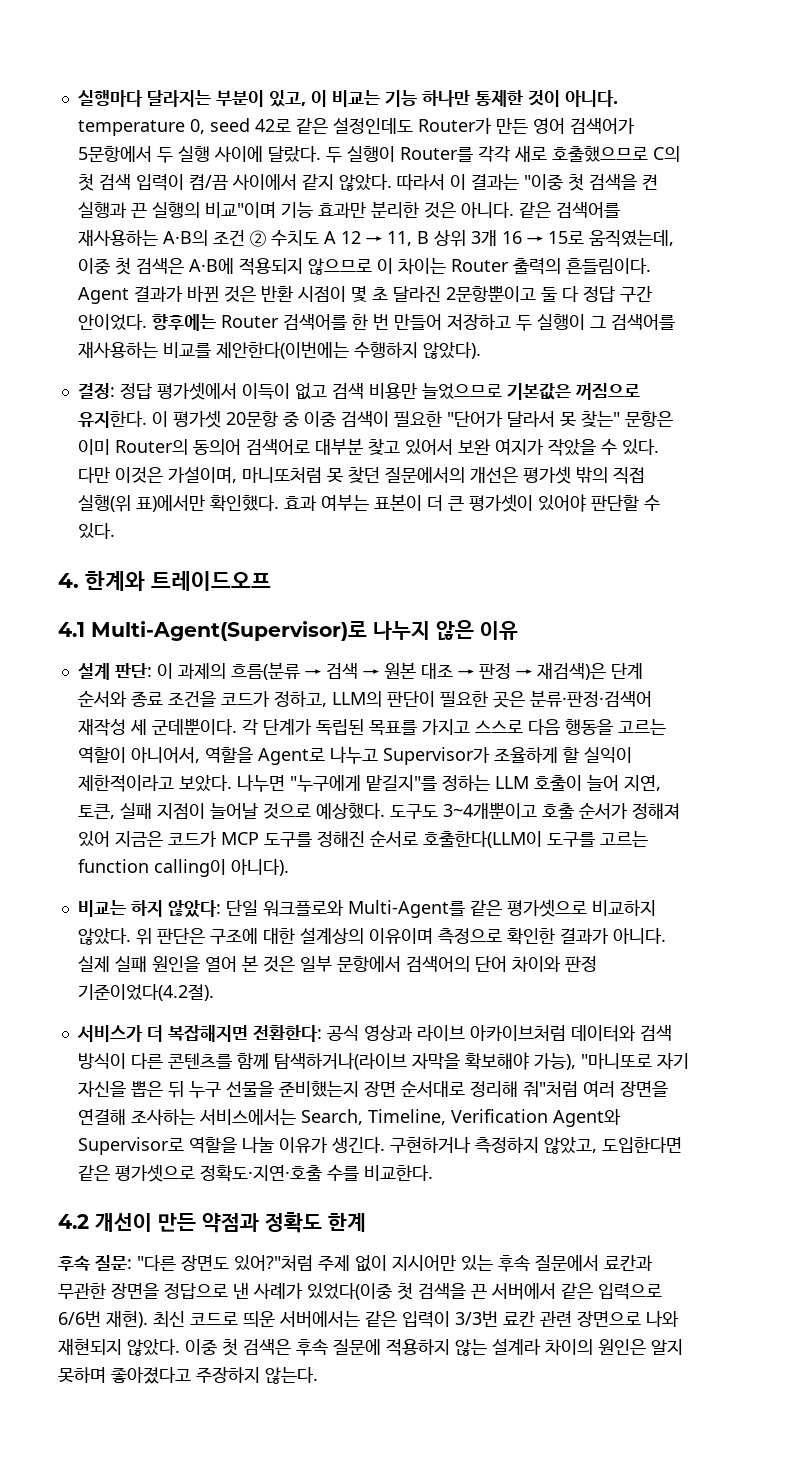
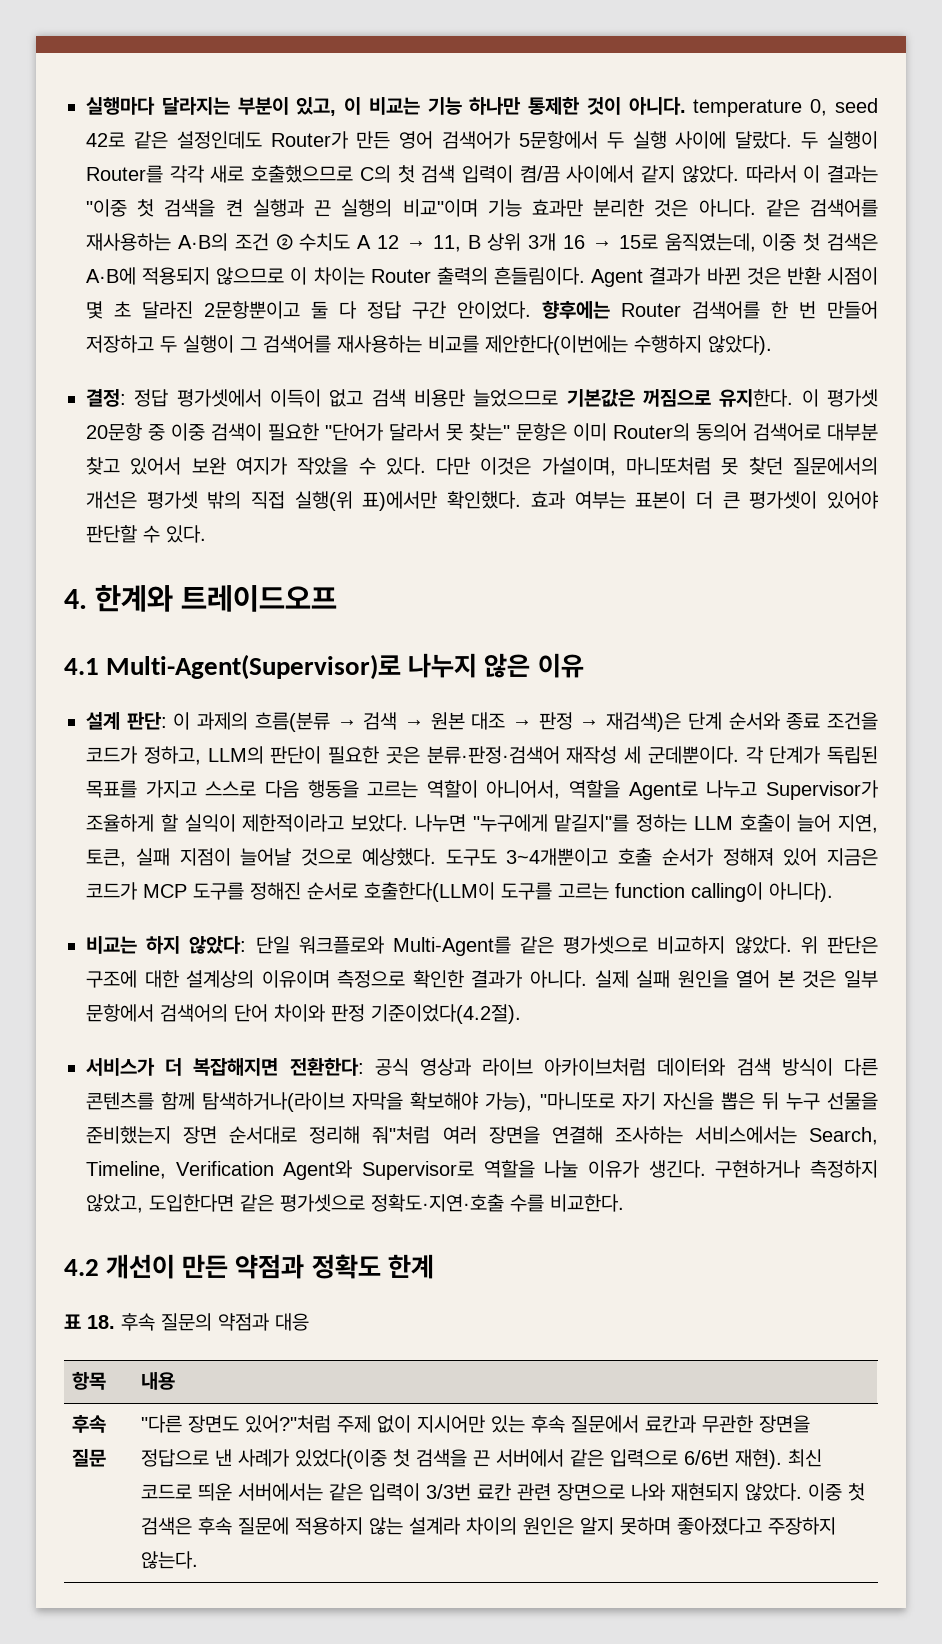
- 후속 질문: "다른 장면도 있어?"처럼 주제 없이 지시어만 있는 후속 질문에서 료칸과 무관한 장면을 정답으로 낸 사례가 있었다(이중 첫 검색을 끈 서버에서 같은 입력으로 6/6번 재현).
+ 표 18. 후속 질문의 약점과 대응
+ 항목 | 내용
+ 후속 질문 | "다른 장면도 있어?"처럼 주제 없이 지시어만 있는 후속 질문에서 료칸과 무관한 장면을 정답으로 낸 사례가 있었다(이중 첫 검색을 끈 서버에서 같은 입력으로 6/6번 재현).

